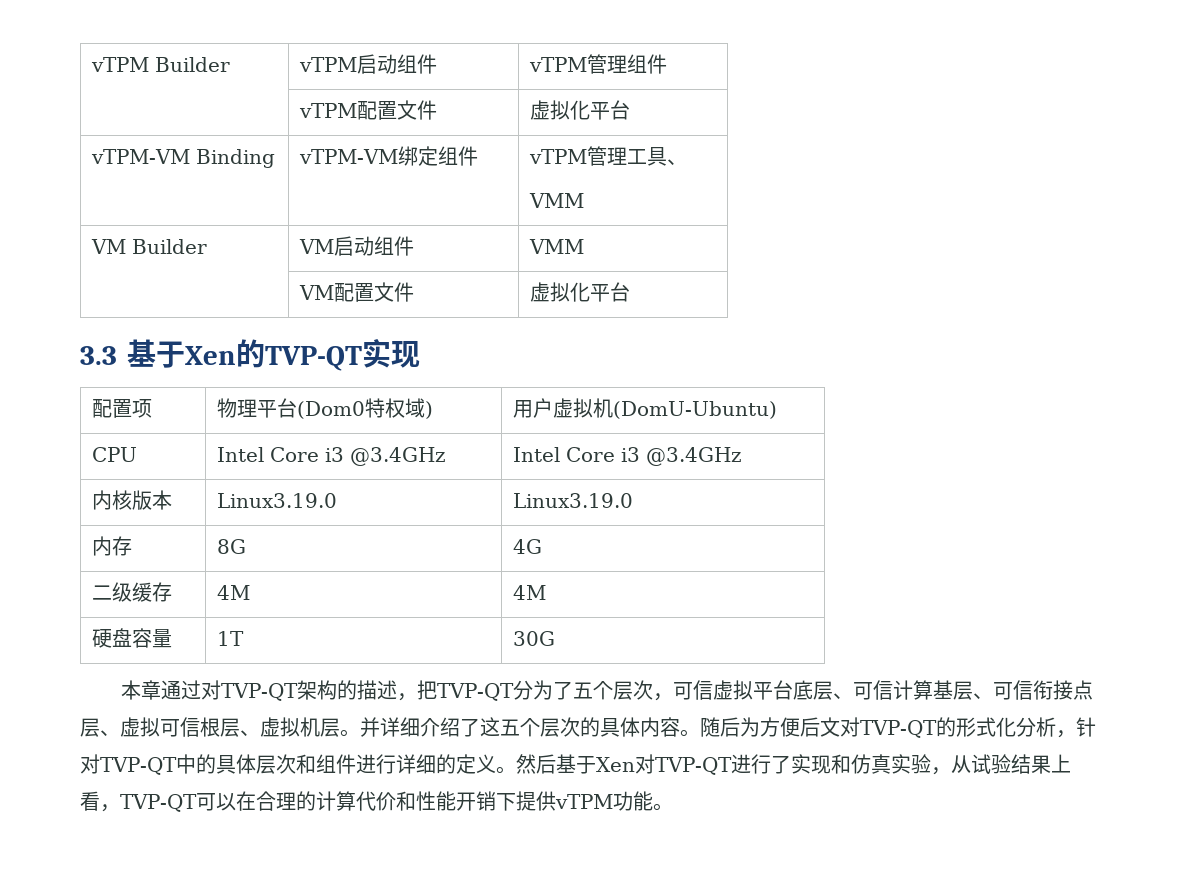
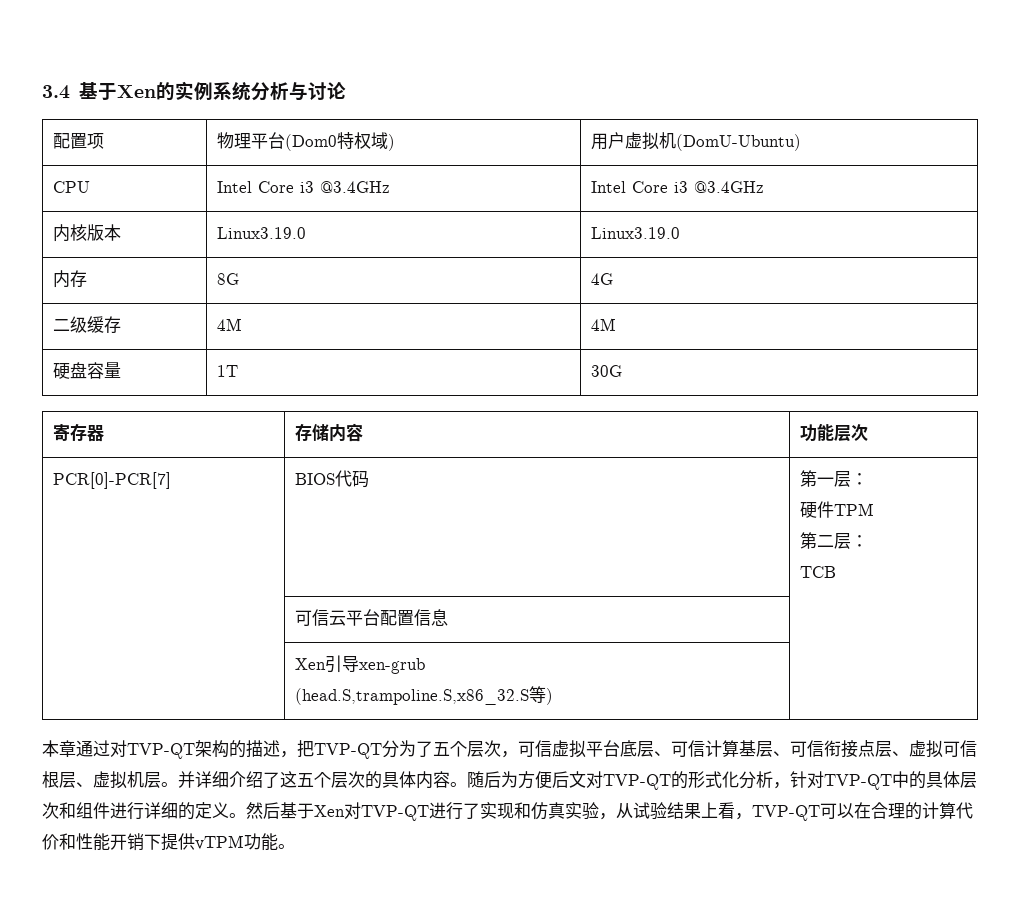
- vTPM Builder | vTPM启动组件 | vTPM管理组件
- | vTPM配置文件 | 虚拟化平台
- vTPM-VM Binding | vTPM-VM绑定组件 | vTPM管理工具、
- VMM
- VM Builder | VM启动组件 | VMM
- | VM配置文件 | 虚拟化平台
- 3.3基于Xen的TVP-QT实现
+ 3.4基于Xen的实例系统分析与讨论
+ 寄存器 | 存储内容 | 功能层次
+ PCR[0]-PCR[7] | BIOS代码 | 第一层：
+ 硬件TPM
+ 第二层：
+ TCB
+ | 可信云平台配置信息 |
+ | Xen引导xen-grub
+ (head.S,trampoline.S,x86_32.S等) |

